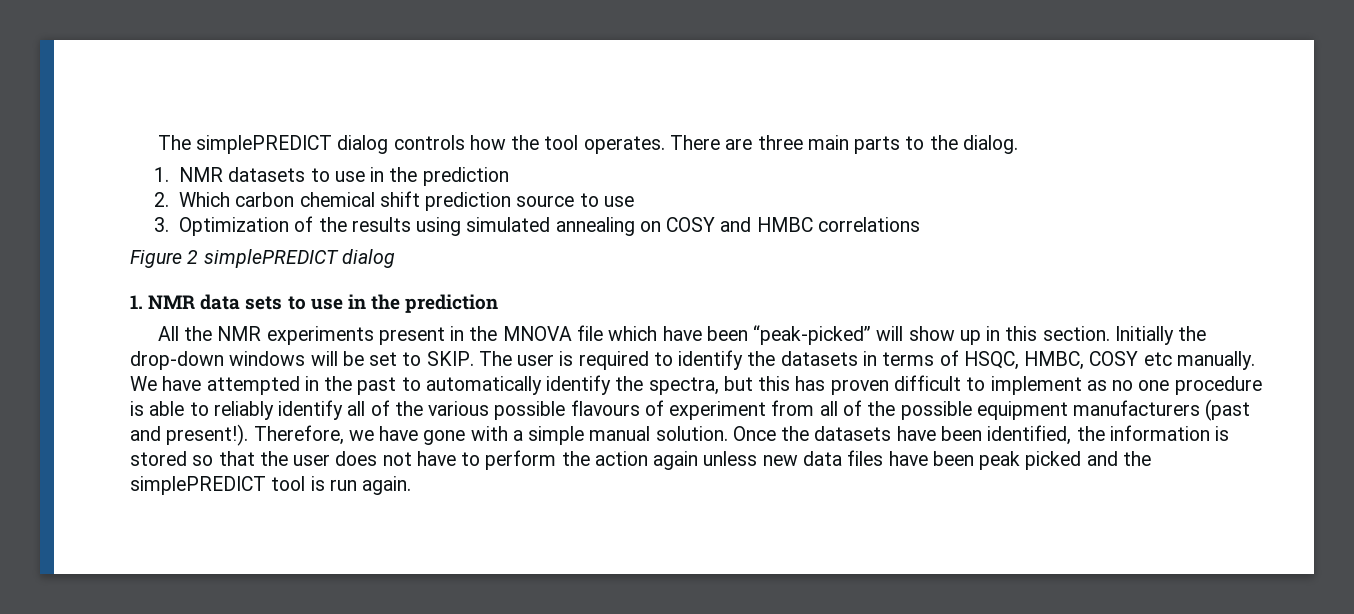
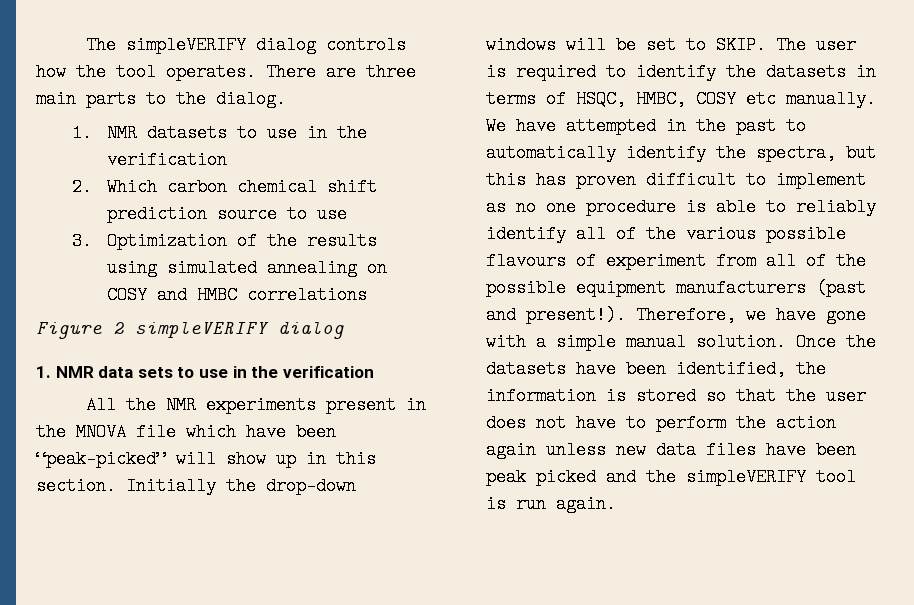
- The simplePREDICT dialog controls how the tool operates.
+ The simpleVERIFY dialog controls how the tool operates.
- 1. NMR datasets to use in the prediction
+ 1. NMR datasets to use in the verification
- Figure 2 simplePREDICT dialog
+ Figure 2 simpleVERIFY dialog
- 1. NMR data sets to use in the prediction
+ 1. NMR data sets to use in the verification
- Once the datasets have been identified, the information is stored so that the user does not have to perform the action again unless new data files have been peak picked and the simplePREDICT tool is run again.
+ Once the datasets have been identified, the information is stored so that the user does not have to perform the action again unless new data files have been peak picked and the simpleVERIFY tool is run again.

